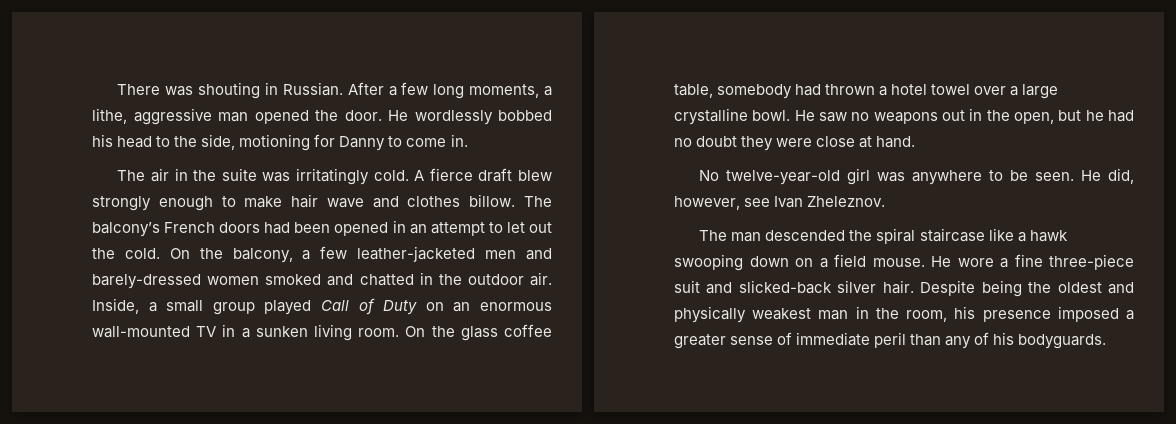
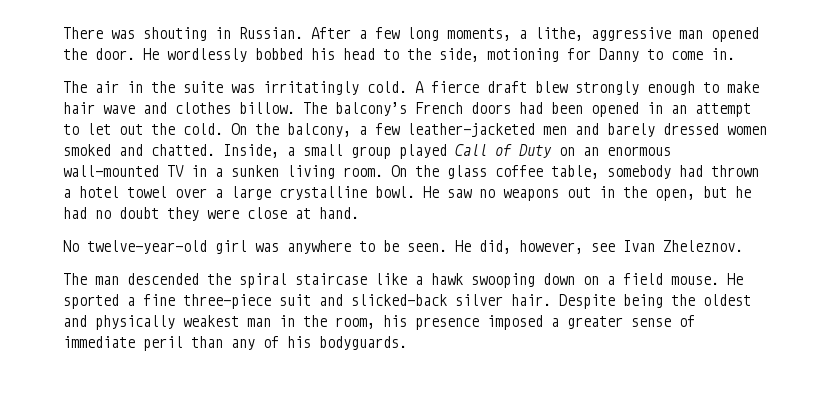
- On the balcony, a few leather-jacketed men and barely-dressed women smoked and chatted in the outdoor air.
+ On the balcony, a few leather-jacketed men and barely dressed women smoked and chatted.
- He wore a fine three-piece suit and slicked-back silver hair.
+ He sported a fine three-piece suit and slicked-back silver hair.

